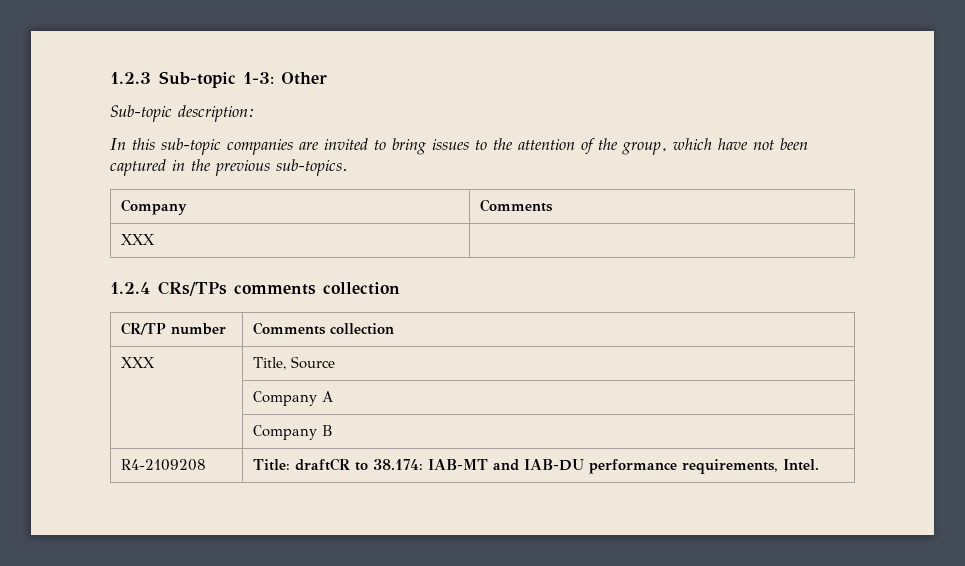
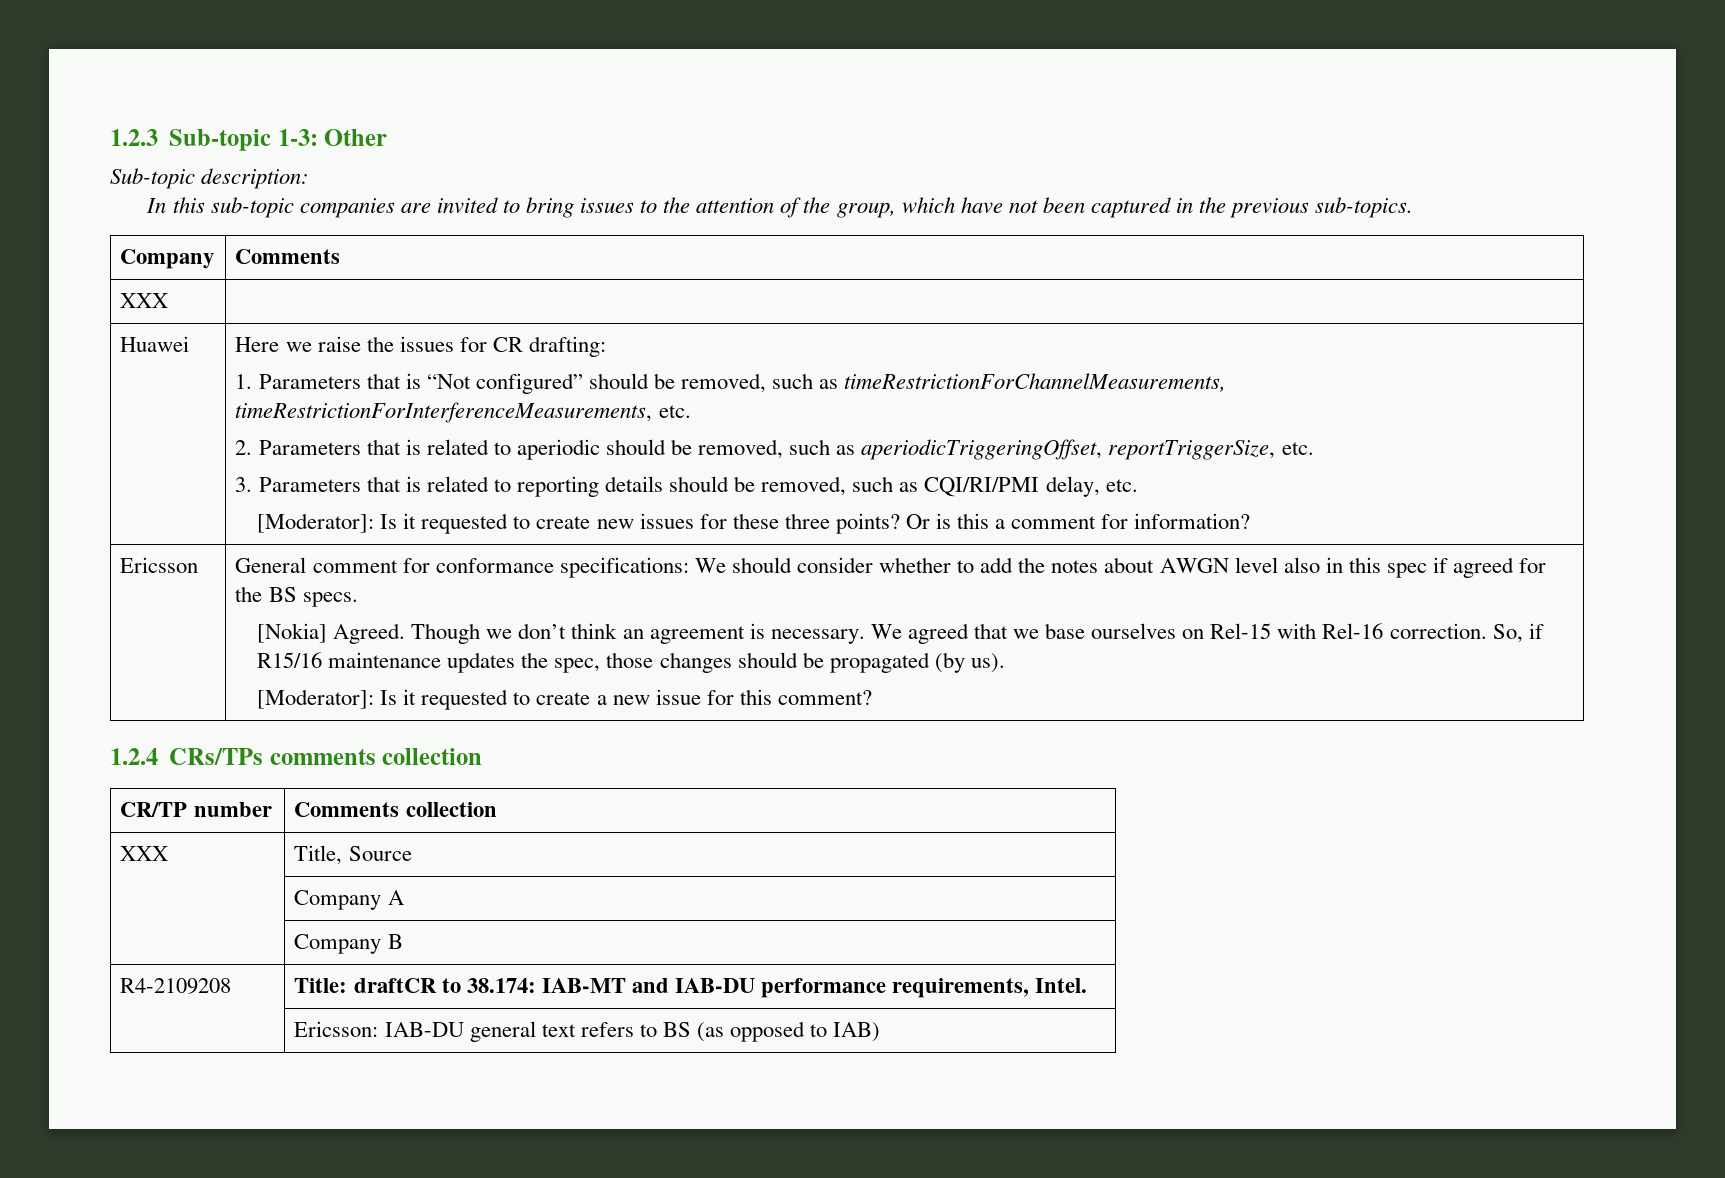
+ Huawei | Here we raise the issues for CR drafting:
+ 1. Parameters that is “Not configured” should be removed, such as timeRestrictionForChannelMeasurements, timeRestrictionForInterferenceMeasurements, etc.
+ 2. Parameters that is related to aperiodic should be removed, such as aperiodicTriggeringOffset, reportTriggerSize, etc.
+ 3. Parameters that is related to reporting details should be removed, such as CQI/RI/PMI delay, etc.
+ [Moderator]: Is it requested to create new issues for these three points? Or is this a comment for information?
+ Ericsson | General comment for conformance specifications: We should consider whether to add the notes about AWGN level also in this spec if agreed for the BS specs.
+ [Nokia] Agreed. Though we don’t think an agreement is necessary. We agreed that we base ourselves on Rel-15 with Rel-16 correction. So, if R15/16 maintenance updates the spec, those changes should be propagated (by us).
+ [Moderator]: Is it requested to create a new issue for this comment?
+ | Ericsson: IAB-DU general text refers to BS (as opposed to IAB)

